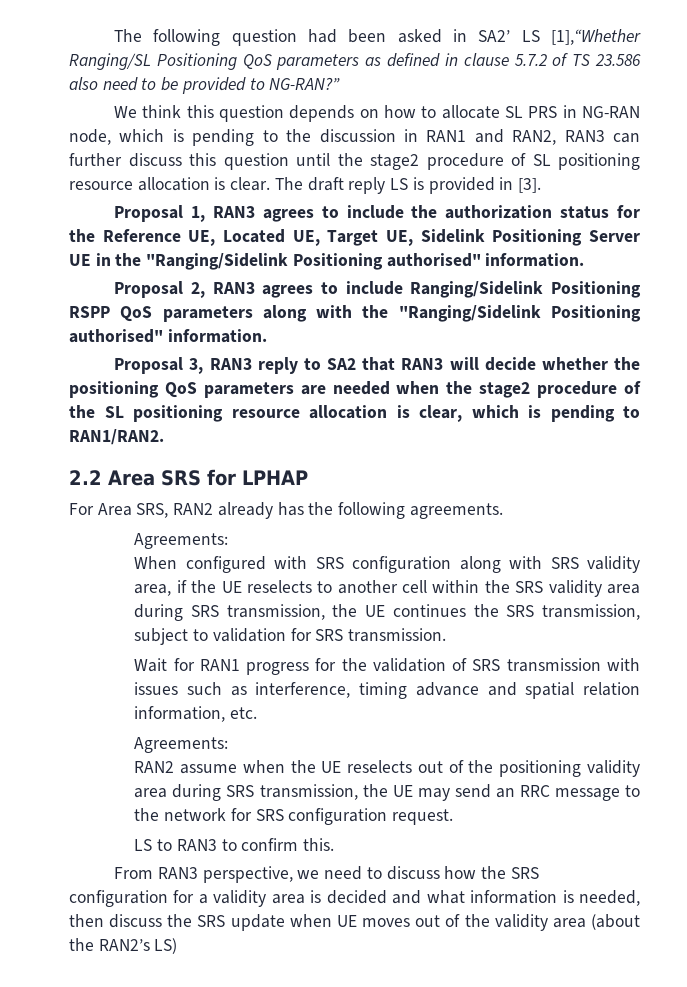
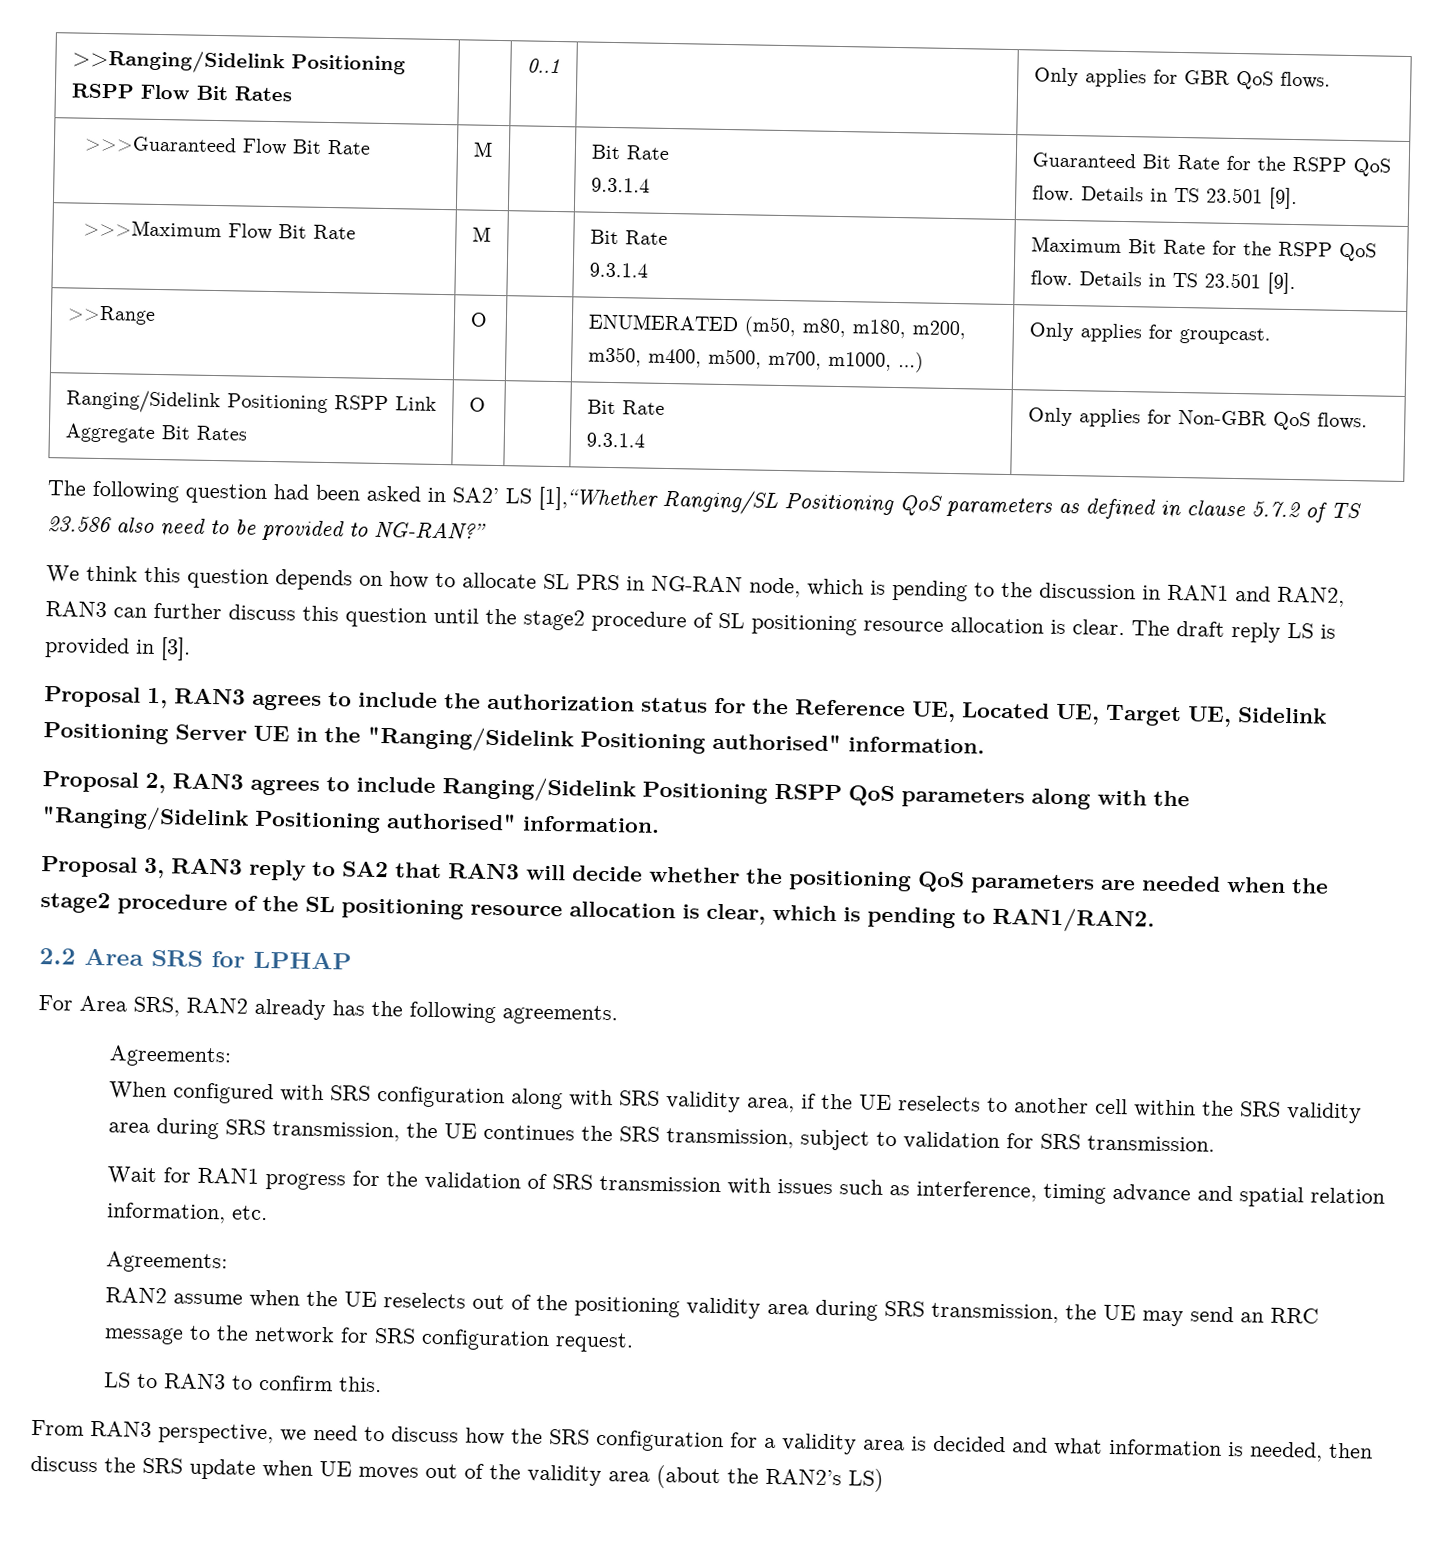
+ >>Ranging/Sidelink Positioning RSPP Flow Bit Rates | | 0..1 | | Only applies for GBR QoS flows.
+ >>>Guaranteed Flow Bit Rate | M | | Bit Rate
+ 9.3.1.4 | Guaranteed Bit Rate for the RSPP QoS flow. Details in TS 23.501 [9].
+ >>>Maximum Flow Bit Rate | M | | Bit Rate
+ 9.3.1.4 | Maximum Bit Rate for the RSPP QoS flow. Details in TS 23.501 [9].
+ >>Range | O | | ENUMERATED (m50, m80, m180, m200, m350, m400, m500, m700, m1000, …) | Only applies for groupcast.
+ Ranging/Sidelink Positioning RSPP Link Aggregate Bit Rates | O | | Bit Rate
+ 9.3.1.4 | Only applies for Non-GBR QoS flows.

